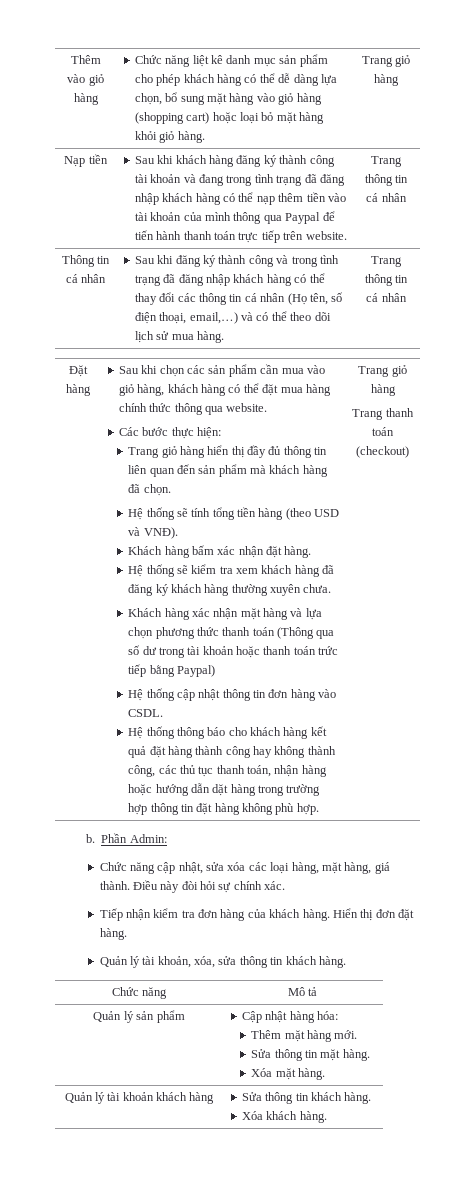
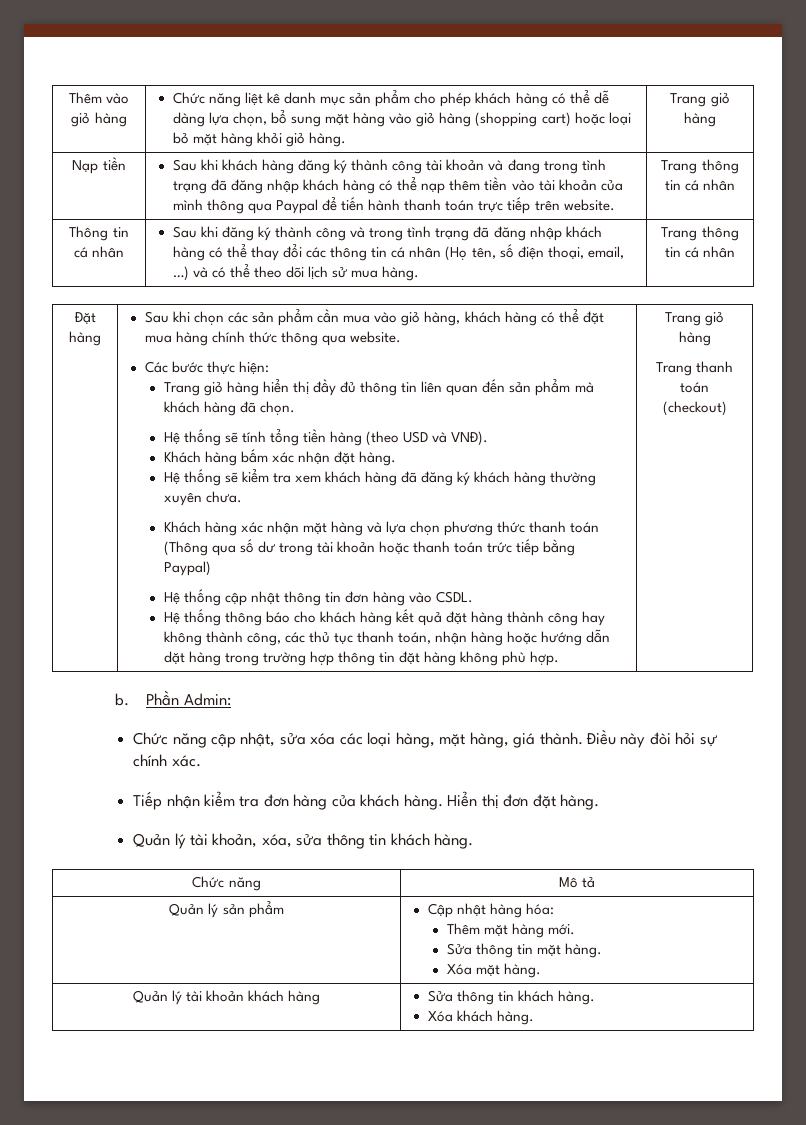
- Sau khi đăng ký thành công và trong tình trạng đã đăng nhập khách hàng có thể thay đổi các thông tin cá nhân (Họ tên, số điện thoại, email,…) và có thể theo dõi lịch sử mua hàng.
+ Sau khi đăng ký thành công và trong tình trạng đã đăng nhập khách hàng có thể thay đổi các thông tin cá nhân (Họ tên, số điện thoại, email, …) và có thể theo dõi lịch sử mua hàng.

